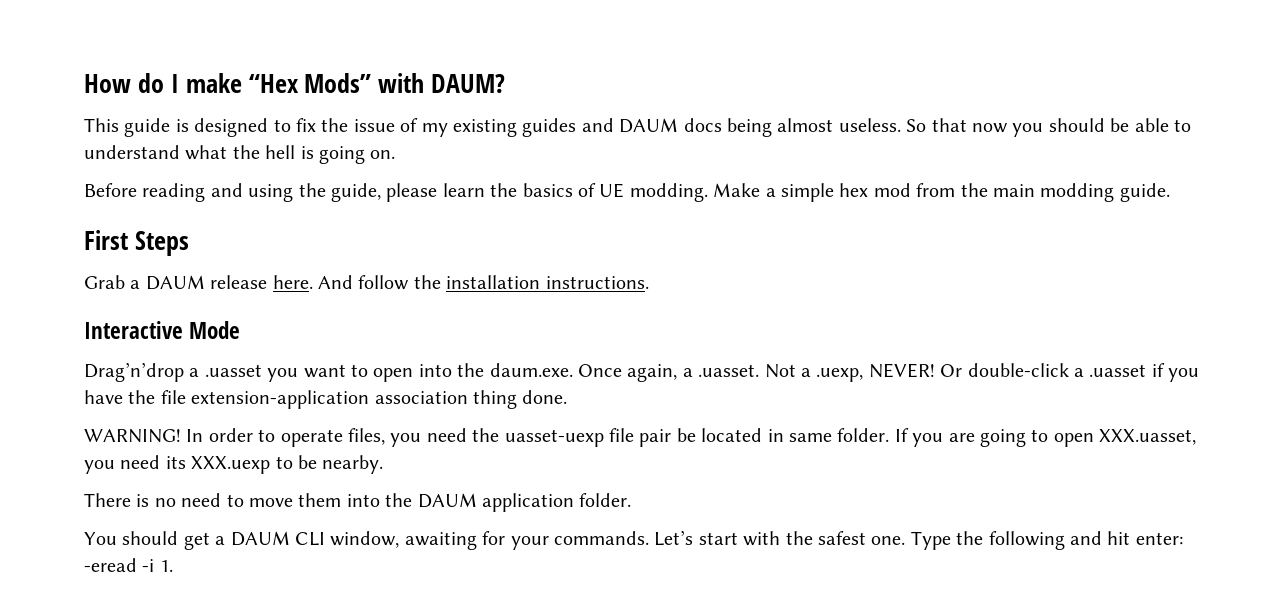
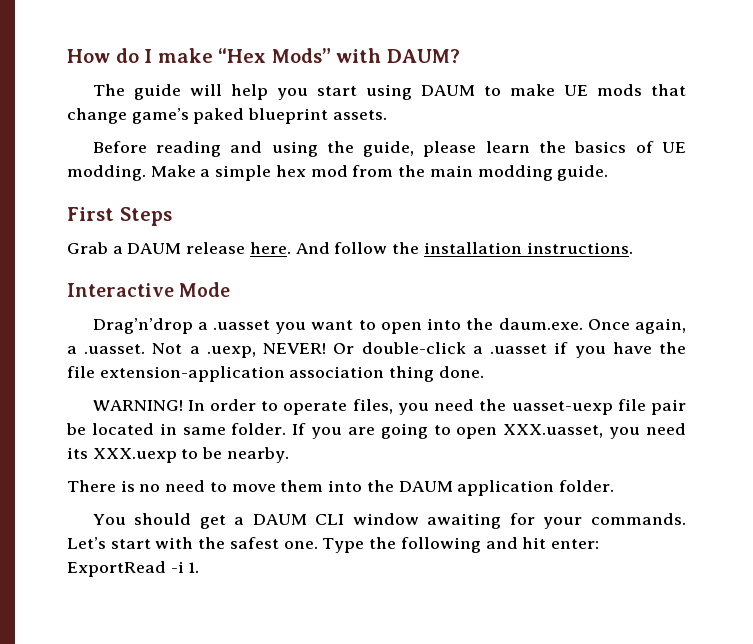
- This guide is designed to fix the issue of my existing guides and DAUM docs being almost useless. So that now you should be able to understand what the hell is going on.
+ The guide will help you start using DAUM to make UE mods that change game’s paked blueprint assets.
- You should get a DAUM CLI window, awaiting for your commands.
+ You should get a DAUM CLI window awaiting for your commands.
- Type the following and hit enter: -eread -i 1.
+ Type the following and hit enter: ExportRead -i 1.

